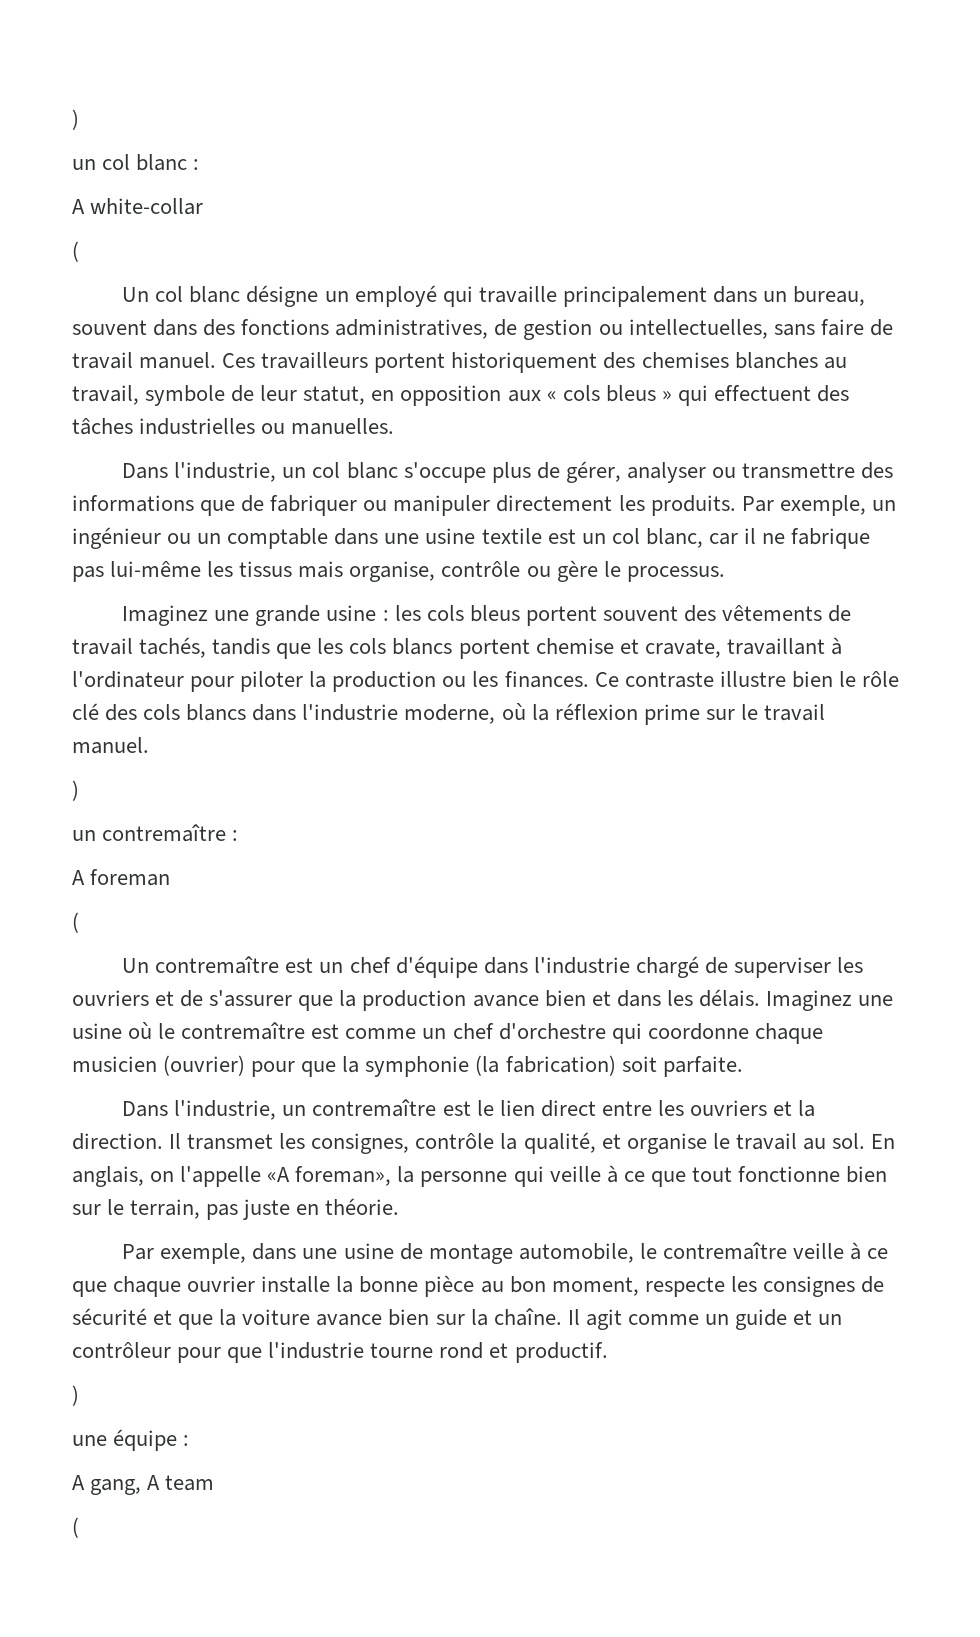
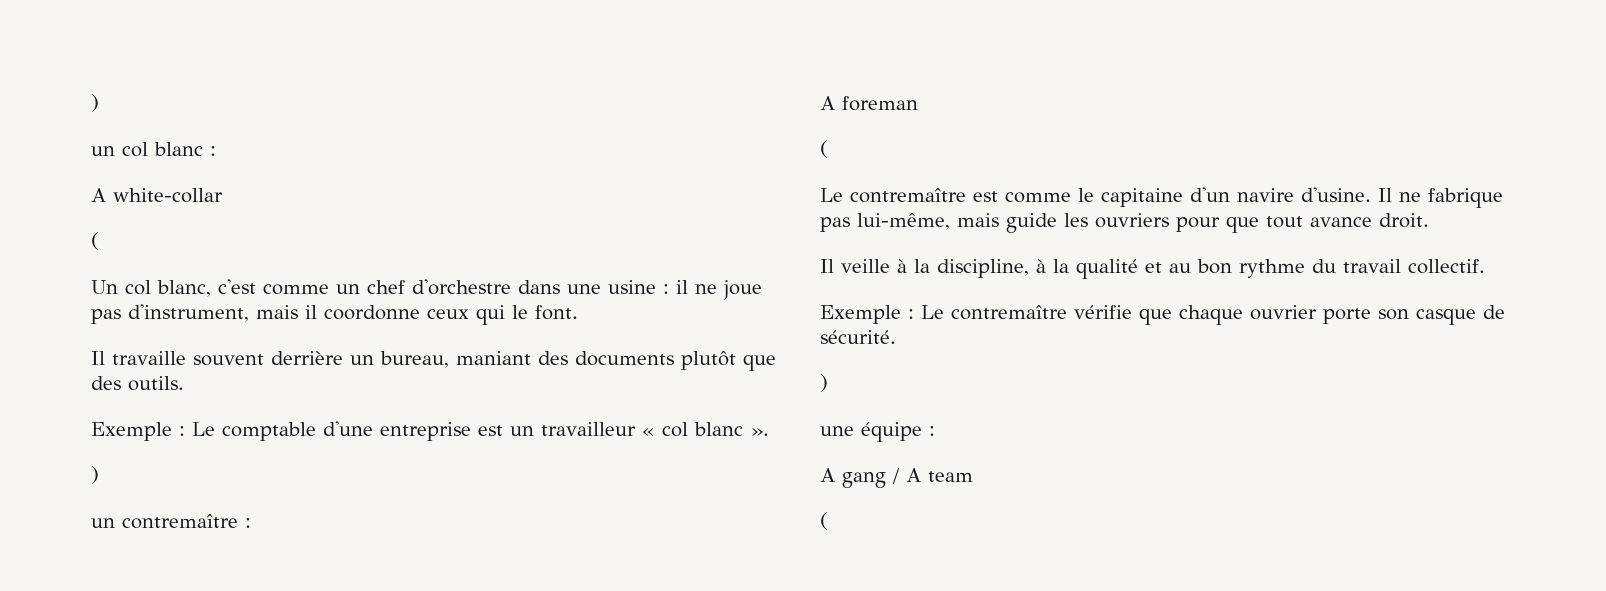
- Un col blanc désigne un employé qui travaille principalement dans un bureau, souvent dans des fonctions administratives, de gestion ou intellectuelles, sans faire de travail manuel. Ces travailleurs portent historiquement des chemises blanches au travail, symbole de leur statut, en opposition aux « cols bleus » qui effectuent des tâches industrielles ou manuelles.
- Dans l'industrie, un col blanc s'occupe plus de gérer, analyser ou transmettre des informations que de fabriquer ou manipuler directement les produits. Par exemple, un ingénieur ou un comptable dans une usine textile est un col blanc, car il ne fabrique pas lui-même les tissus mais organise, contrôle ou gère le processus.
- Imaginez une grande usine : les cols bleus portent souvent des vêtements de travail tachés, tandis que les cols blancs portent chemise et cravate, travaillant à l'ordinateur pour piloter la production ou les finances. Ce contraste illustre bien le rôle clé des cols blancs dans l'industrie moderne, où la réflexion prime sur le travail manuel.
+ Un col blanc, c'est comme un chef d'orchestre dans une usine : il ne joue pas d'instrument, mais il coordonne ceux qui le font.
+ Il travaille souvent derrière un bureau, maniant des documents plutôt que des outils.
+ Exemple : Le comptable d'une entreprise est un travailleur « col blanc ».
- Un contremaître est un chef d'équipe dans l'industrie chargé de superviser les ouvriers et de s'assurer que la production avance bien et dans les délais. Imaginez une usine où le contremaître est comme un chef d'orchestre qui coordonne chaque musicien (ouvrier) pour que la symphonie (la fabrication) soit parfaite.
- Dans l'industrie, un contremaître est le lien direct entre les ouvriers et la direction. Il transmet les consignes, contrôle la qualité, et organise le travail au sol. En anglais, on l'appelle «A foreman», la personne qui veille à ce que tout fonctionne bien sur le terrain, pas juste en théorie.
- Par exemple, dans une usine de montage automobile, le contremaître veille à ce que chaque ouvrier installe la bonne pièce au bon moment, respecte les consignes de sécurité et que la voiture avance bien sur la chaîne. Il agit comme un guide et un contrôleur pour que l'industrie tourne rond et productif.
+ Le contremaître est comme le capitaine d'un navire d'usine. Il ne fabrique pas lui-même, mais guide les ouvriers pour que tout avance droit.
+ Il veille à la discipline, à la qualité et au bon rythme du travail collectif.
+ Exemple : Le contremaître vérifie que chaque ouvrier porte son casque de sécurité.
- A gang, A team
+ A gang / A team

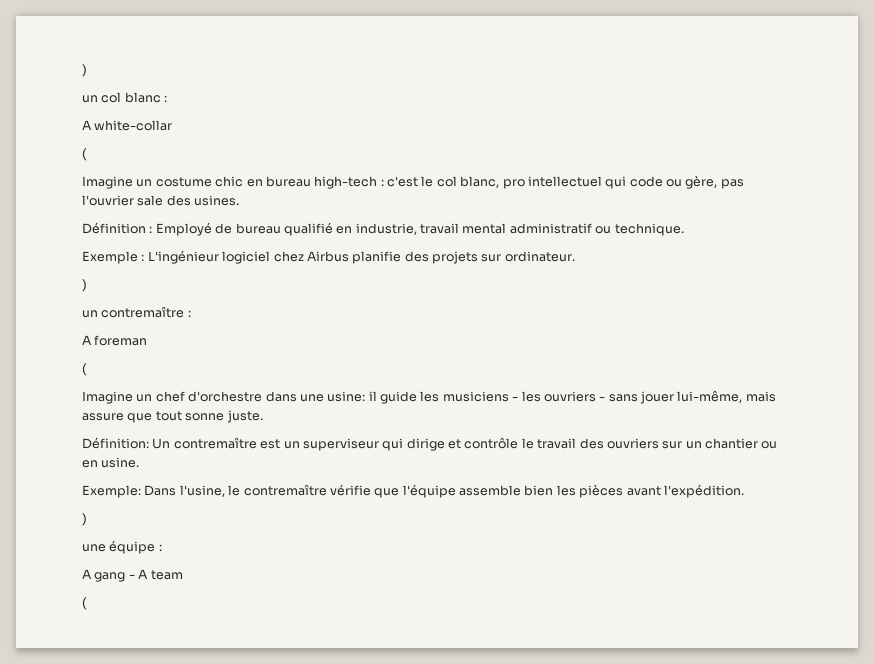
- Un col blanc, c'est comme un chef d'orchestre dans une usine : il ne joue pas d'instrument, mais il coordonne ceux qui le font.
- Il travaille souvent derrière un bureau, maniant des documents plutôt que des outils.
- Exemple : Le comptable d'une entreprise est un travailleur « col blanc ».
+ Imagine un costume chic en bureau high-tech : c'est le col blanc, pro intellectuel qui code ou gère, pas l'ouvrier sale des usines.
+ Définition : Employé de bureau qualifié en industrie, travail mental administratif ou technique.
+ Exemple : L'ingénieur logiciel chez Airbus planifie des projets sur ordinateur.
- Le contremaître est comme le capitaine d'un navire d'usine. Il ne fabrique pas lui-même, mais guide les ouvriers pour que tout avance droit.
- Il veille à la discipline, à la qualité et au bon rythme du travail collectif.
- Exemple : Le contremaître vérifie que chaque ouvrier porte son casque de sécurité.
+ Imagine un chef d'orchestre dans une usine: il guide les musiciens - les ouvriers - sans jouer lui-même, mais assure que tout sonne juste.
+ Définition: Un contremaître est un superviseur qui dirige et contrôle le travail des ouvriers sur un chantier ou en usine.
+ Exemple: Dans l'usine, le contremaître vérifie que l'équipe assemble bien les pièces avant l'expédition.
- A gang / A team
+ A gang - A team

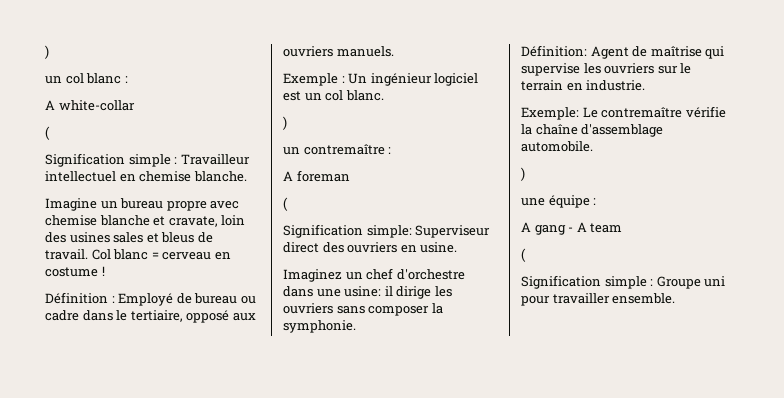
- Imagine un costume chic en bureau high-tech : c'est le col blanc, pro intellectuel qui code ou gère, pas l'ouvrier sale des usines.
+ Signification simple : Travailleur intellectuel en chemise blanche.
+ Imagine un bureau propre avec chemise blanche et cravate, loin des usines sales et bleus de travail. Col blanc = cerveau en costume !
- Définition : Employé de bureau qualifié en industrie, travail mental administratif ou technique.
- Exemple : L'ingénieur logiciel chez Airbus planifie des projets sur ordinateur.
+ Définition : Employé de bureau ou cadre dans le tertiaire, opposé aux ouvriers manuels.
+ Exemple : Un ingénieur logiciel est un col blanc.
- Imagine un chef d'orchestre dans une usine: il guide les musiciens - les ouvriers - sans jouer lui-même, mais assure que tout sonne juste.
- Définition: Un contremaître est un superviseur qui dirige et contrôle le travail des ouvriers sur un chantier ou en usine.
- Exemple: Dans l'usine, le contremaître vérifie que l'équipe assemble bien les pièces avant l'expédition.
+ Signification simple: Superviseur direct des ouvriers en usine.
+ Imaginez un chef d'orchestre dans une usine: il dirige les ouvriers sans composer la symphonie.
+ Définition: Agent de maîtrise qui supervise les ouvriers sur le terrain en industrie.
+ Exemple: Le contremaître vérifie la chaîne d'assemblage automobile.
+ Signification simple : Groupe uni pour travailler ensemble.

